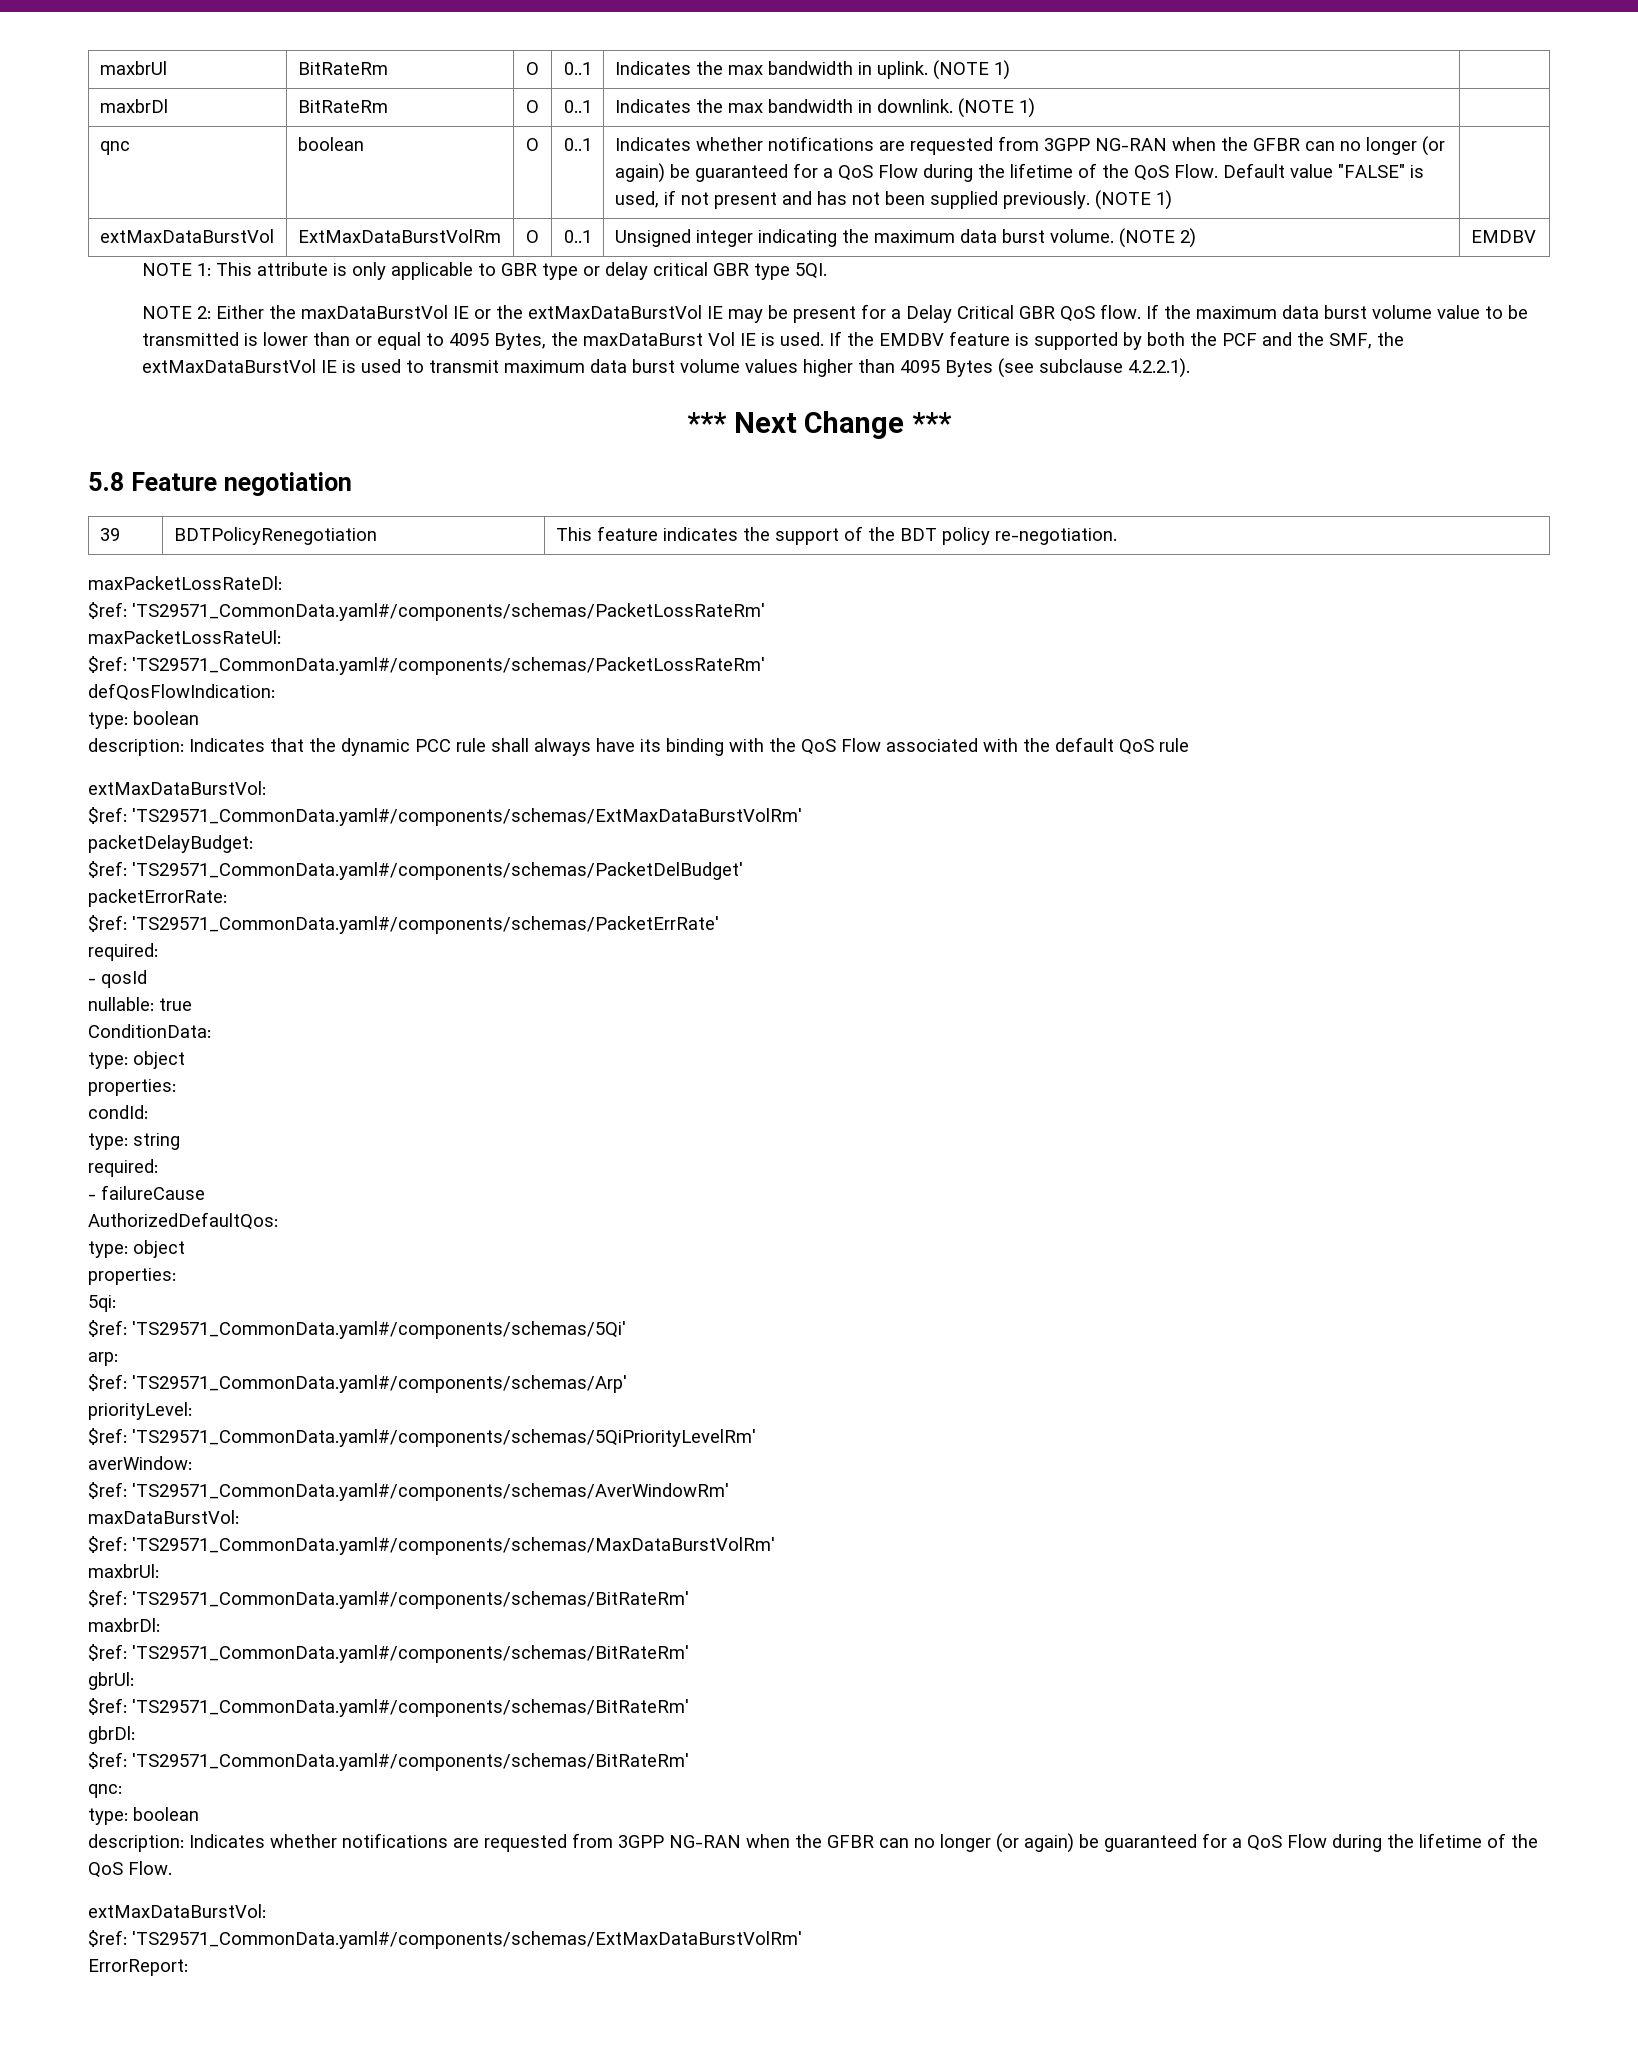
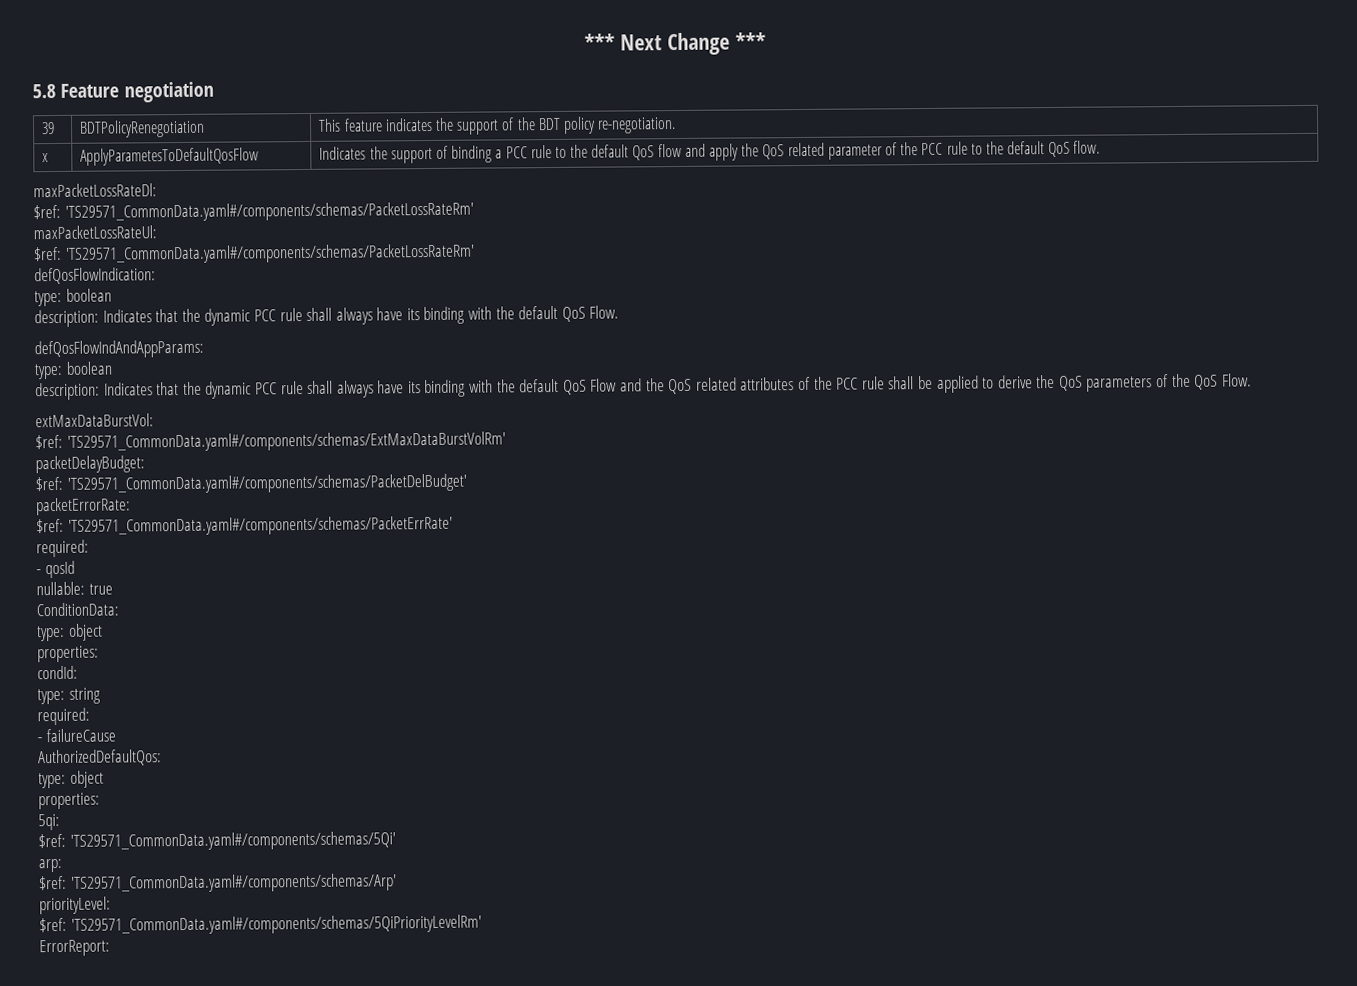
- maxbrUl | BitRateRm | O | 0..1 | Indicates the max bandwidth in uplink. (NOTE 1) |
- maxbrDl | BitRateRm | O | 0..1 | Indicates the max bandwidth in downlink. (NOTE 1) |
- qnc | boolean | O | 0..1 | Indicates whether notifications are requested from 3GPP NG-RAN when the GFBR can no longer (or again) be guaranteed for a QoS Flow during the lifetime of the QoS Flow. Default value "FALSE" is used, if not present and has not been supplied previously. (NOTE 1) |
- extMaxDataBurstVol | ExtMaxDataBurstVolRm | O | 0..1 | Unsigned integer indicating the maximum data burst volume. (NOTE 2) | EMDBV
- NOTE 1: This attribute is only applicable to GBR type or delay critical GBR type 5QI.
- NOTE 2: Either the maxDataBurstVol IE or the extMaxDataBurstVol IE may be present for a Delay Critical GBR QoS flow. If the maximum data burst volume value to be transmitted is lower than or equal to 4095 Bytes, the maxDataBurst Vol IE is used. If the EMDBV feature is supported by both the PCF and the SMF, the extMaxDataBurstVol IE is used to transmit maximum data burst volume values higher than 4095 Bytes (see subclause 4.2.2.1).
+ x | ApplyParametesToDefaultQosFlow | Indicates the support of binding a PCC rule to the default QoS flow and apply the QoS related parameter of the PCC rule to the default QoS flow.
- description: Indicates that the dynamic PCC rule shall always have its binding with the QoS Flow associated with the default QoS rule
+ description: Indicates that the dynamic PCC rule shall always have its binding with the default QoS Flow.
+ defQosFlowIndAndAppParams:
+ type: boolean
+ description: Indicates that the dynamic PCC rule shall always have its binding with the default QoS Flow and the QoS related attributes of the PCC rule shall be applied to derive the QoS parameters of the QoS Flow.
- averWindow:
- $ref: 'TS29571_CommonData.yaml#/components/schemas/AverWindowRm'
- maxDataBurstVol:
- $ref: 'TS29571_CommonData.yaml#/components/schemas/MaxDataBurstVolRm'
- maxbrUl:
- $ref: 'TS29571_CommonData.yaml#/components/schemas/BitRateRm'
- maxbrDl:
- $ref: 'TS29571_CommonData.yaml#/components/schemas/BitRateRm'
- gbrUl:
- $ref: 'TS29571_CommonData.yaml#/components/schemas/BitRateRm'
- gbrDl:
- $ref: 'TS29571_CommonData.yaml#/components/schemas/BitRateRm'
- qnc:
- type: boolean
- description: Indicates whether notifications are requested from 3GPP NG-RAN when the GFBR can no longer (or again) be guaranteed for a QoS Flow during the lifetime of the QoS Flow.
- extMaxDataBurstVol:
- $ref: 'TS29571_CommonData.yaml#/components/schemas/ExtMaxDataBurstVolRm'

